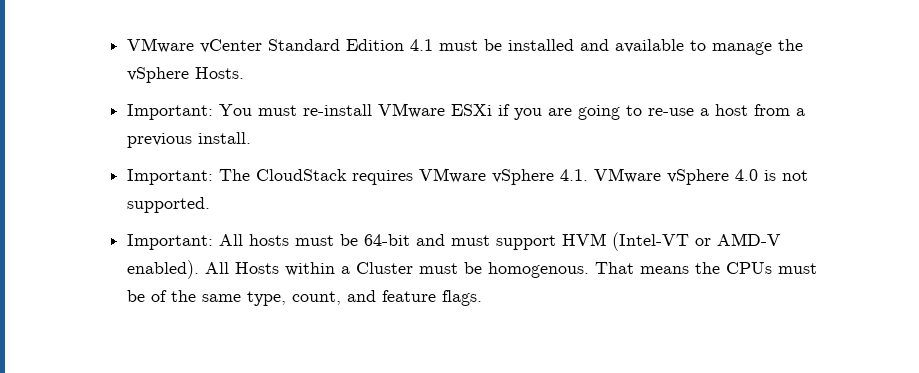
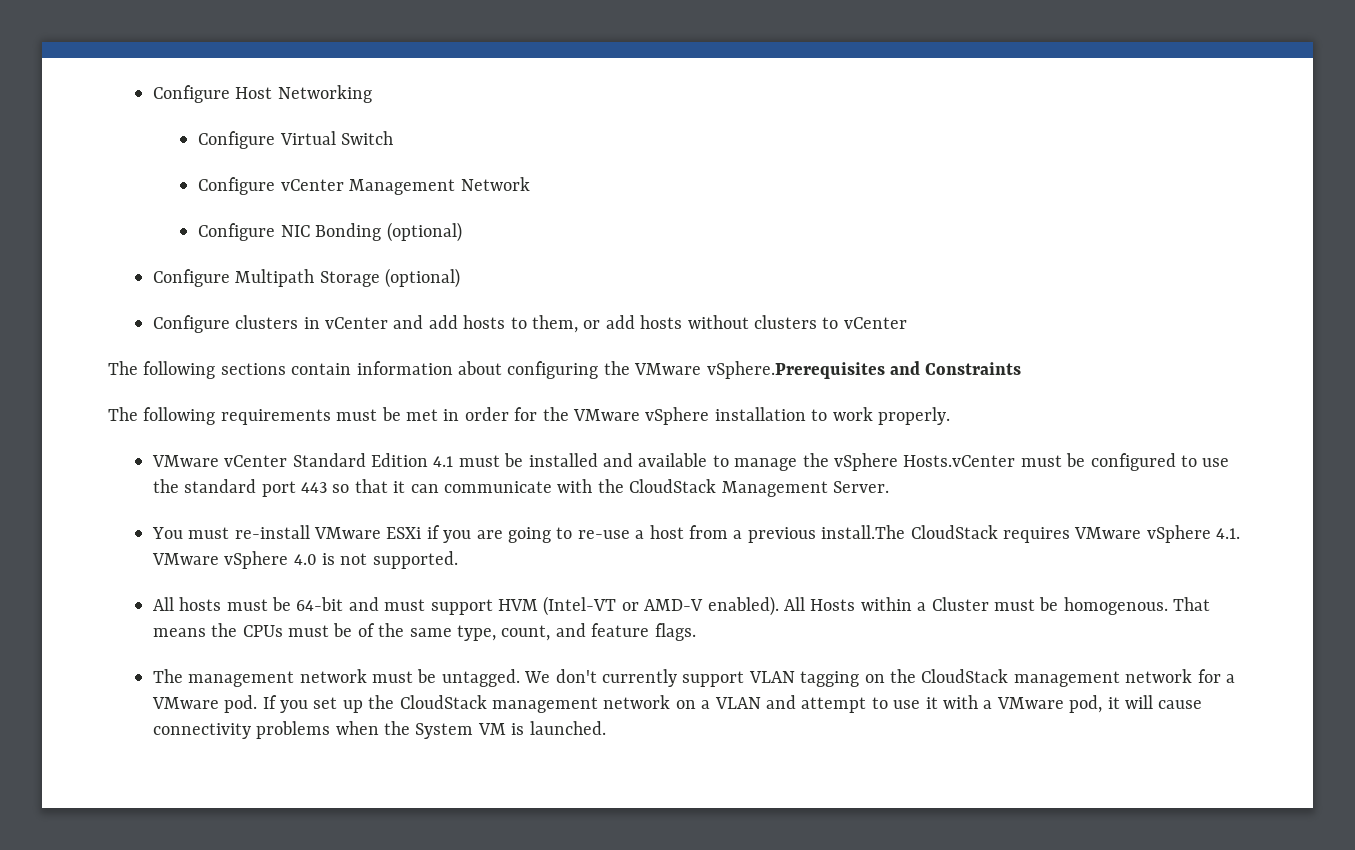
+ Configure Host Networking
+ Configure Virtual Switch
+ Configure vCenter Management Network
+ Configure NIC Bonding (optional)
+ Configure Multipath Storage (optional)
+ Configure clusters in vCenter and add hosts to them, or add hosts without clusters to vCenter
+ The following sections contain information about configuring the VMware vSphere.Prerequisites and Constraints
+ The following requirements must be met in order for the VMware vSphere installation to work properly.
- VMware vCenter Standard Edition 4.1 must be installed and available to manage the vSphere Hosts.
- Important: You must re-install VMware ESXi if you are going to re-use a host from a previous install.
- Important: The CloudStack requires VMware vSphere 4.1. VMware vSphere 4.0 is not supported.
+ VMware vCenter Standard Edition 4.1 must be installed and available to manage the vSphere Hosts.vCenter must be configured to use the standard port 443 so that it can communicate with the CloudStack Management Server.
+ You must re-install VMware ESXi if you are going to re-use a host from a previous install.The CloudStack requires VMware vSphere 4.1. VMware vSphere 4.0 is not supported.
- Important: All hosts must be 64-bit and must support HVM (Intel-VT or AMD-V enabled).
+ All hosts must be 64-bit and must support HVM (Intel-VT or AMD-V enabled).
+ The management network must be untagged. We don't currently support VLAN tagging on the CloudStack management network for a VMware pod. If you set up the CloudStack management network on a VLAN and attempt to use it with a VMware pod, it will cause connectivity problems when the System VM is launched.

